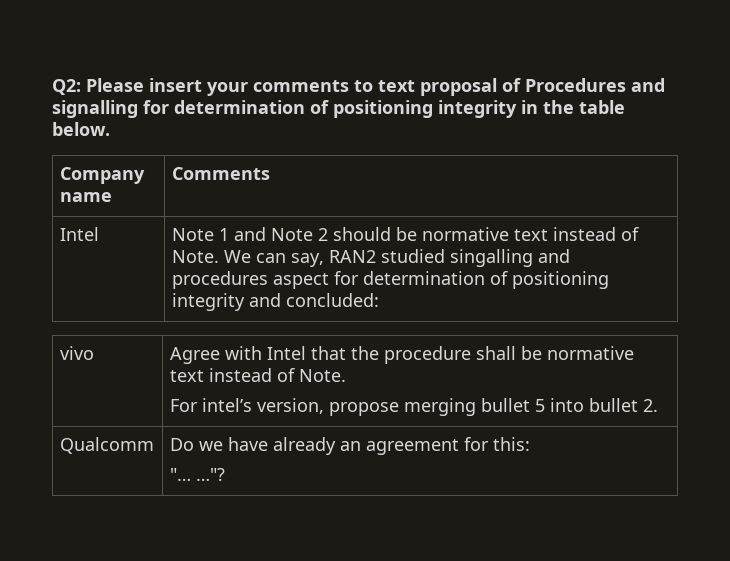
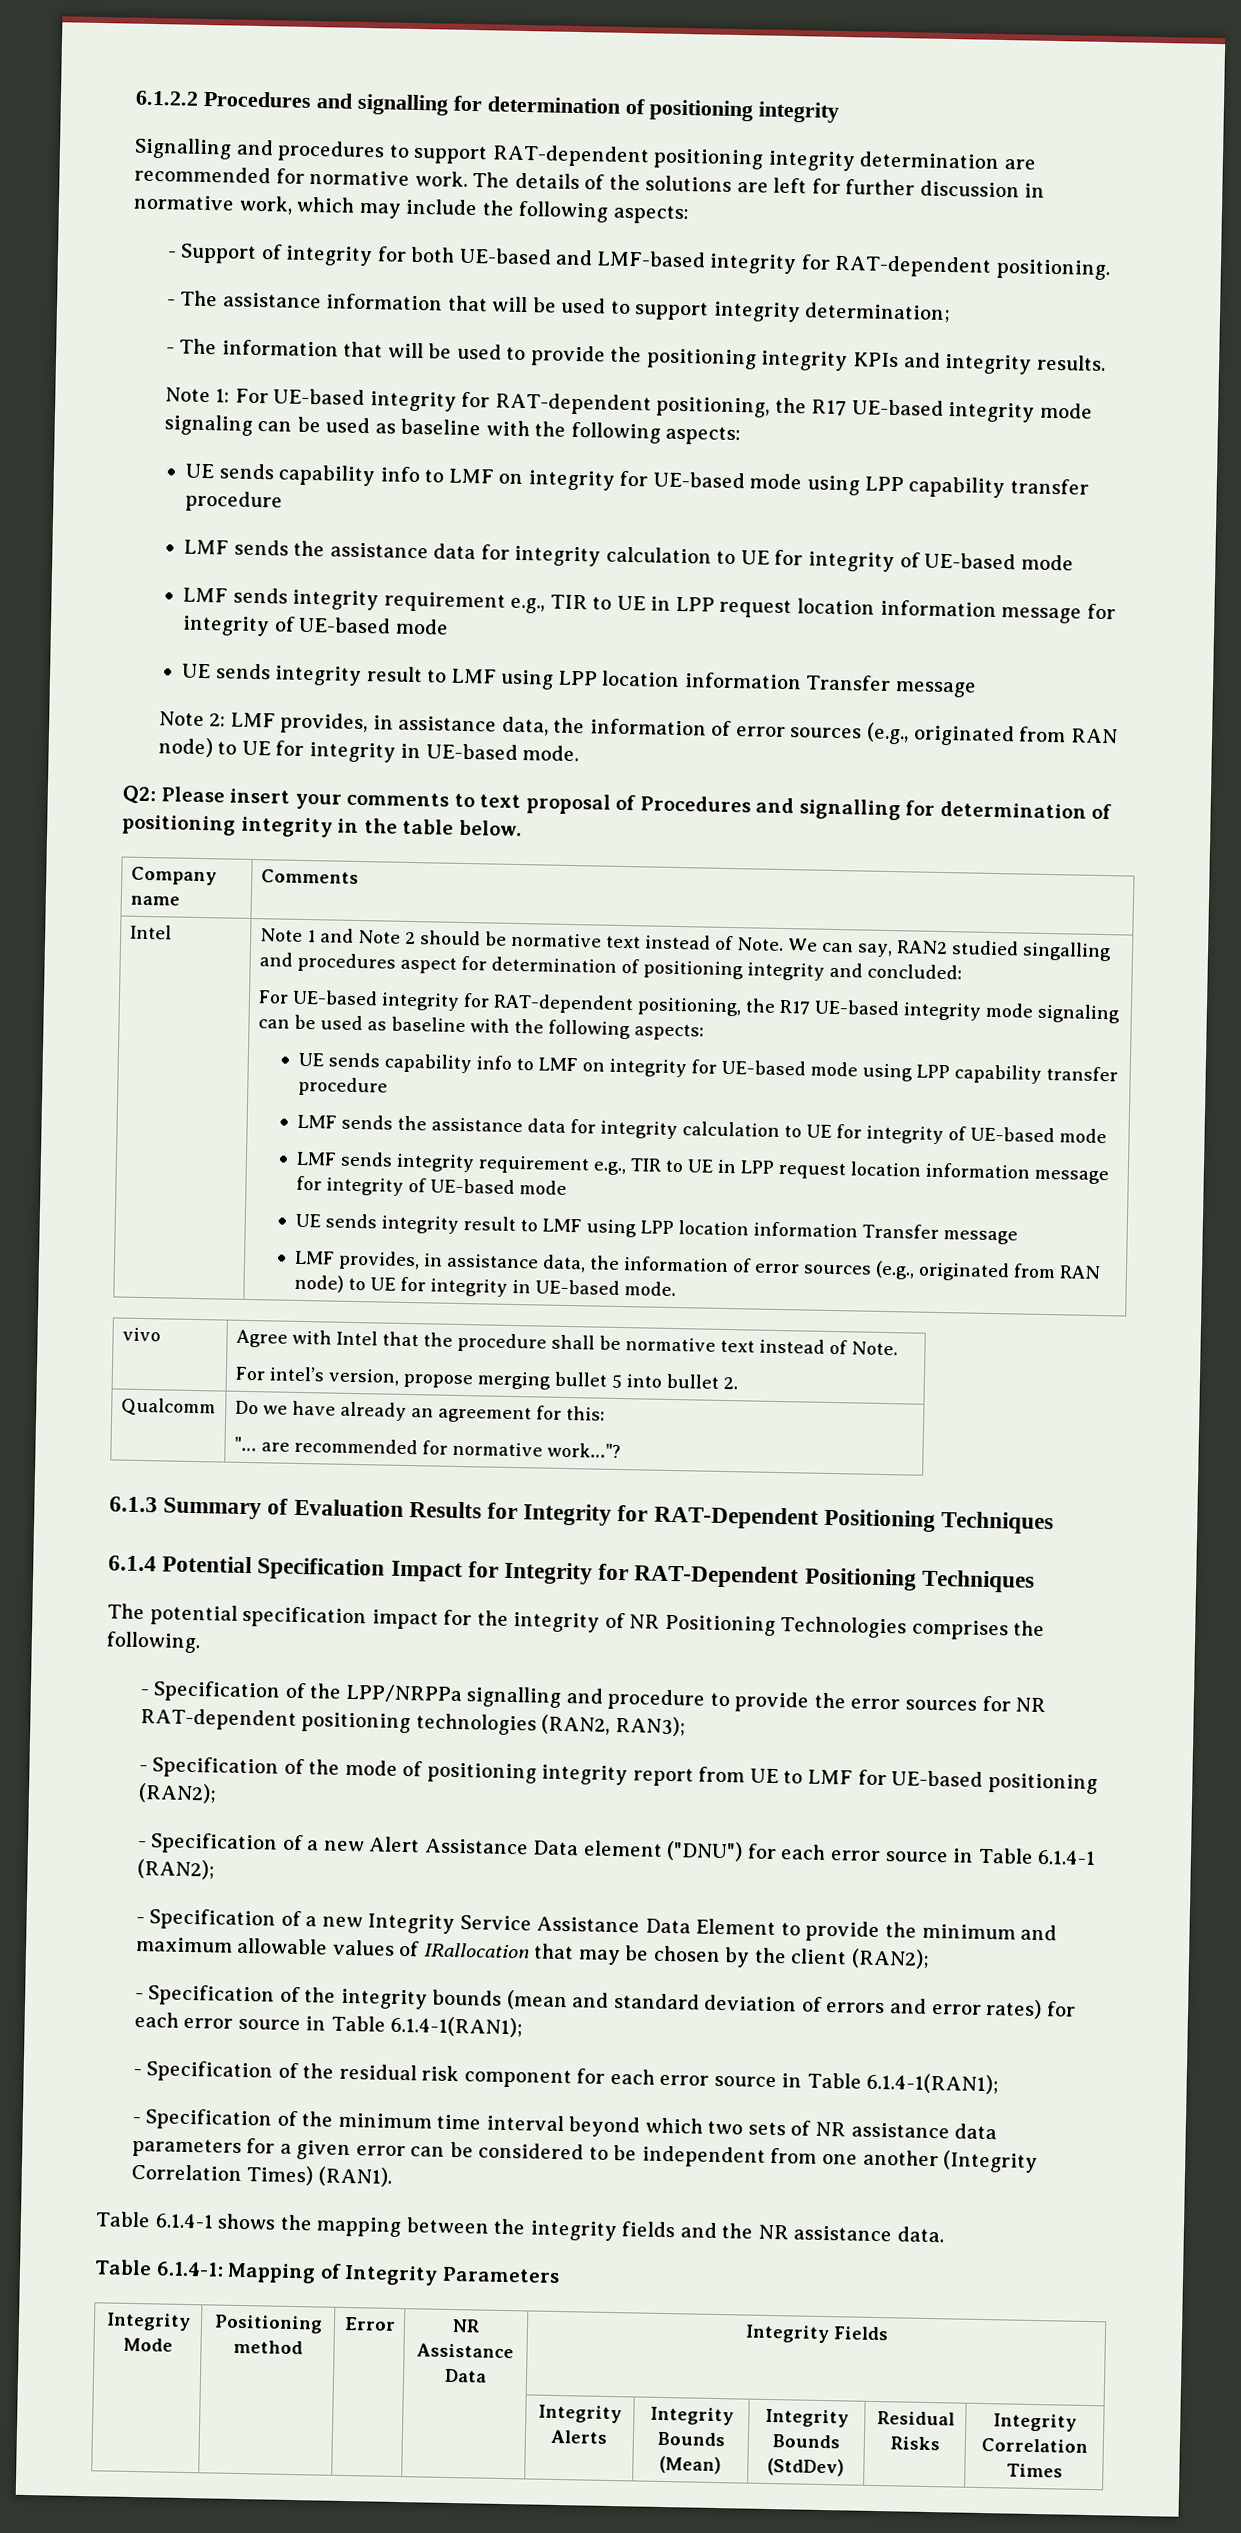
+ 6.1.2.2 Procedures and signalling for determination of positioning integrity
+ Signalling and procedures to support RAT-dependent positioning integrity determination are recommended for normative work. The details of the solutions are left for further discussion in normative work, which may include the following aspects:
+ - Support of integrity for both UE-based and LMF-based integrity for RAT-dependent positioning.
+ - The assistance information that will be used to support integrity determination;
+ - The information that will be used to provide the positioning integrity KPIs and integrity results.
+ Note 1: For UE-based integrity for RAT-dependent positioning, the R17 UE-based integrity mode signaling can be used as baseline with the following aspects:
+ UE sends capability info to LMF on integrity for UE-based mode using LPP capability transfer procedure
+ LMF sends the assistance data for integrity calculation to UE for integrity of UE-based mode
+ LMF sends integrity requirement e.g., TIR to UE in LPP request location information message for integrity of UE-based mode
+ UE sends integrity result to LMF using LPP location information Transfer message
+ Note 2: LMF provides, in assistance data, the information of error sources (e.g., originated from RAN node) to UE for integrity in UE-based mode.
  We can say, RAN2 studied singalling and procedures aspect for determination of positioning integrity and concluded:
+ For UE-based integrity for RAT-dependent positioning, the R17 UE-based integrity mode signaling can be used as baseline with the following aspects:
+ UE sends capability info to LMF on integrity for UE-based mode using LPP capability transfer procedure
+ LMF sends the assistance data for integrity calculation to UE for integrity of UE-based mode
+ LMF sends integrity requirement e.g., TIR to UE in LPP request location information message for integrity of UE-based mode
+ UE sends integrity result to LMF using LPP location information Transfer message
+ LMF provides, in assistance data, the information of error sources (e.g., originated from RAN node) to UE for integrity in UE-based mode.
  Qualcomm | Do we have already an agreement for this:
- "… …"?
+ "… are recommended for normative work…"?
+ 6.1.3 Summary of Evaluation Results for Integrity for RAT-Dependent Positioning Techniques
+ 6.1.4 Potential Specification Impact for Integrity for RAT-Dependent Positioning Techniques
+ The potential specification impact for the integrity of NR Positioning Technologies comprises the following.
+ - Specification of the LPP/NRPPa signalling and procedure to provide the error sources for NR RAT-dependent positioning technologies (RAN2, RAN3);
+ - Specification of the mode of positioning integrity report from UE to LMF for UE-based positioning (RAN2);
+ - Specification of a new Alert Assistance Data element ("DNU") for each error source in Table 6.1.4-1 (RAN2);
+ - Specification of a new Integrity Service Assistance Data Element to provide the minimum and maximum allowable values of IRallocation that may be chosen by the client (RAN2);
+ - Specification of the integrity bounds (mean and standard deviation of errors and error rates) for each error source in Table 6.1.4-1(RAN1);
+ - Specification of the residual risk component for each error source in Table 6.1.4-1(RAN1);
+ - Specification of the minimum time interval beyond which two sets of NR assistance data parameters for a given error can be considered to be independent from one another (Integrity Correlation Times) (RAN1).
+ Table 6.1.4-1 shows the mapping between the integrity fields and the NR assistance data.
+ Table 6.1.4-1: Mapping of Integrity Parameters
+ Integrity Mode | Positioning method | Error | NR Assistance Data | Integrity Fields
+ | | | | Integrity Alerts | Integrity Bounds (Mean) | Integrity Bounds (StdDev) | Residual Risks | Integrity Correlation Times

